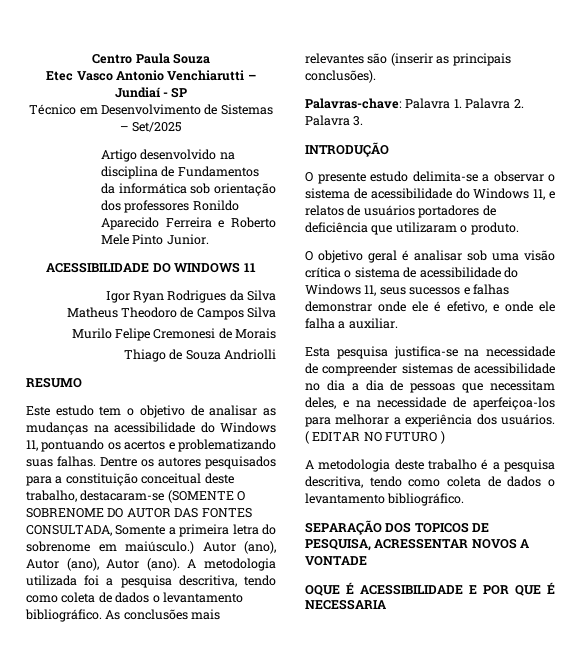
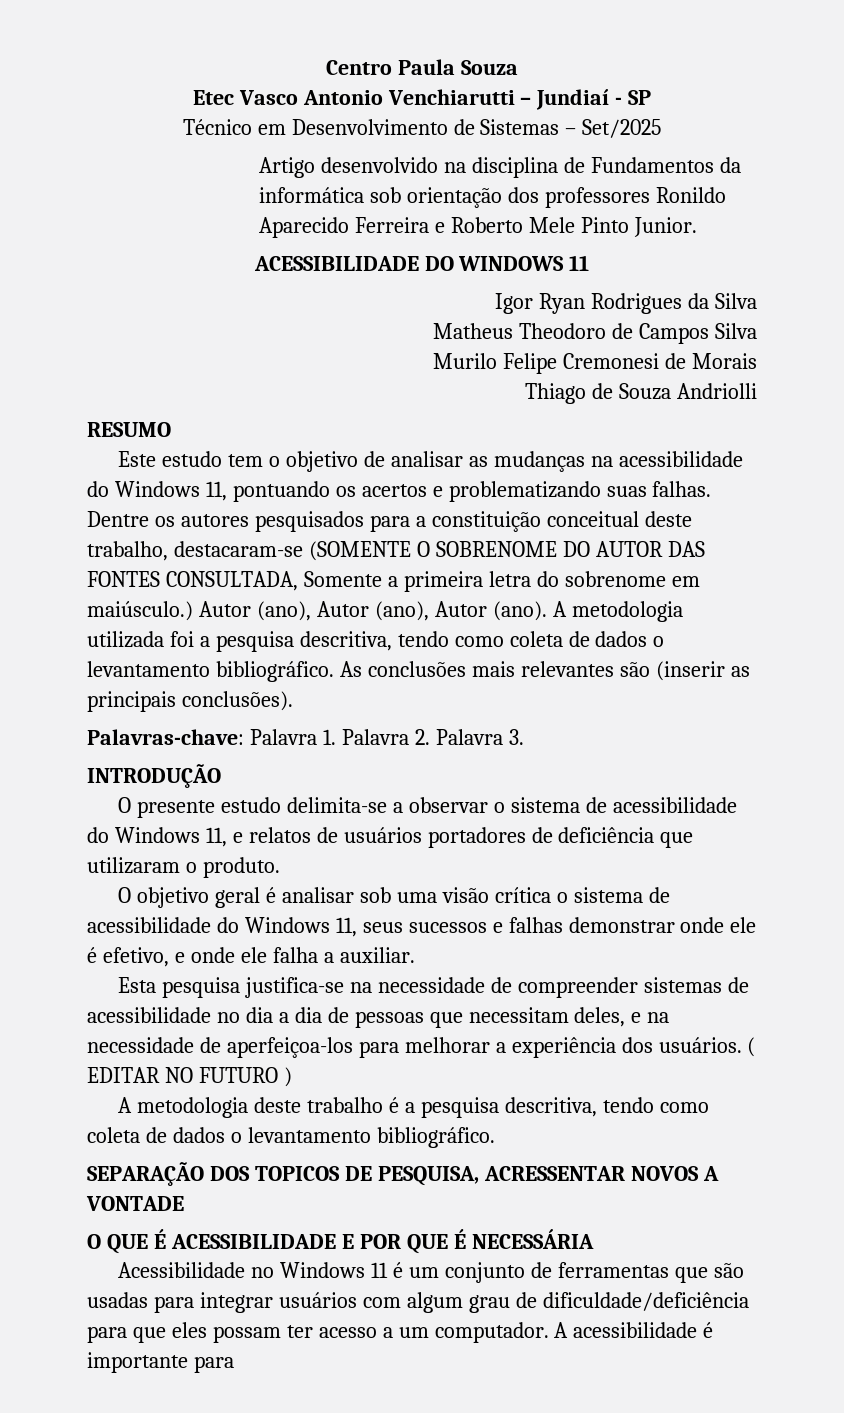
- OQUE É ACESSIBILIDADE E POR QUE É NECESSARIA
+ O QUE É ACESSIBILIDADE E POR QUE É NECESSÁRIA
+ Acessibilidade no Windows 11 é um conjunto de ferramentas que são usadas para integrar usuários com algum grau de dificuldade/deficiência para que eles possam ter acesso a um computador. A acessibilidade é importante para

